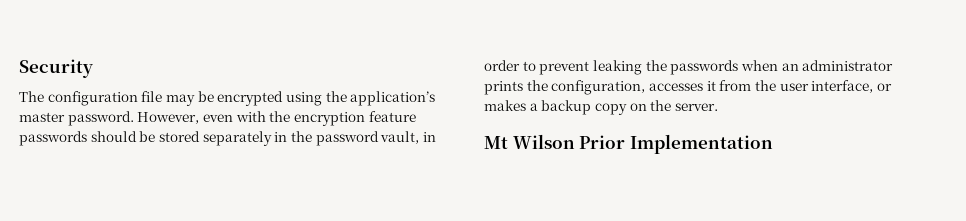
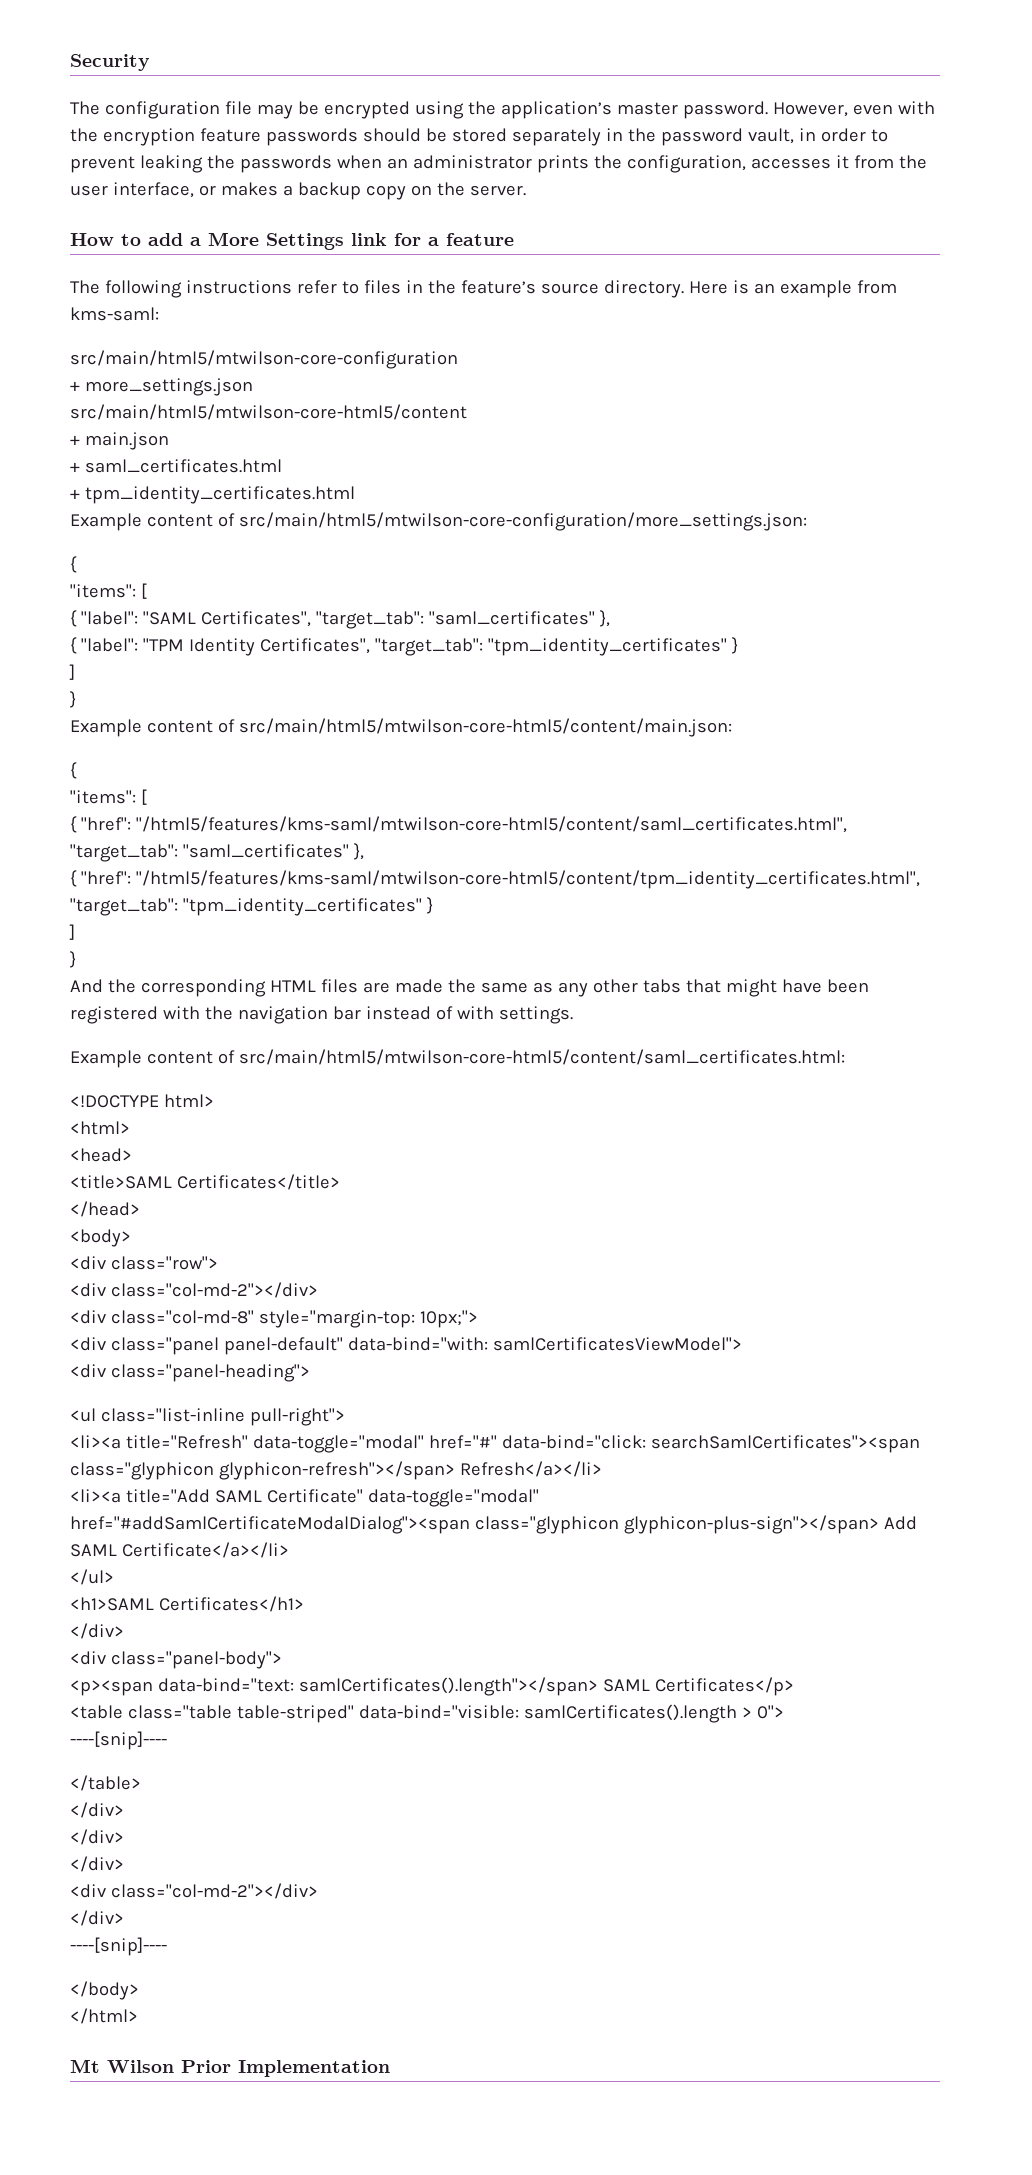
+ How to add a More Settings link for a feature
+ The following instructions refer to files in the feature’s source directory. Here is an example from kms-saml:
+ src/main/html5/mtwilson-core-configuration
+ + more_settings.json
+ src/main/html5/mtwilson-core-html5/content
+ + main.json
+ + saml_certificates.html
+ + tpm_identity_certificates.html
+ Example content of src/main/html5/mtwilson-core-configuration/more_settings.json:
+ {
+ "items": [
+ { "label": "SAML Certificates", "target_tab": "saml_certificates" },
+ { "label": "TPM Identity Certificates", "target_tab": "tpm_identity_certificates" }
+ ]
+ }
+ Example content of src/main/html5/mtwilson-core-html5/content/main.json:
+ {
+ "items": [
+ { "href": "/html5/features/kms-saml/mtwilson-core-html5/content/saml_certificates.html", "target_tab": "saml_certificates" },
+ { "href": "/html5/features/kms-saml/mtwilson-core-html5/content/tpm_identity_certificates.html", "target_tab": "tpm_identity_certificates" }
+ ]
+ }
+ And the corresponding HTML files are made the same as any other tabs that might have been registered with the navigation bar instead of with settings.
+ Example content of src/main/html5/mtwilson-core-html5/content/saml_certificates.html:
+ <!DOCTYPE html>
+ <html>
+ <head>
+ <title>SAML Certificates</title>
+ </head>
+ <body>
+ <div class="row">
+ <div class="col-md-2"></div>
+ <div class="col-md-8" style="margin-top: 10px;">
+ <div class="panel panel-default" data-bind="with: samlCertificatesViewModel">
+ <div class="panel-heading">
+ <ul class="list-inline pull-right">
+ <li><a title="Refresh" data-toggle="modal" href="#" data-bind="click: searchSamlCertificates"><span class="glyphicon glyphicon-refresh"></span> Refresh</a></li>
+ <li><a title="Add SAML Certificate" data-toggle="modal" href="#addSamlCertificateModalDialog"><span class="glyphicon glyphicon-plus-sign"></span> Add SAML Certificate</a></li>
+ </ul>
+ <h1>SAML Certificates</h1>
+ </div>
+ <div class="panel-body">
+ <p><span data-bind="text: samlCertificates().length"></span> SAML Certificates</p>
+ <table class="table table-striped" data-bind="visible: samlCertificates().length > 0">
+ ----[snip]----
+ </table>
+ </div>
+ </div>
+ </div>
+ <div class="col-md-2"></div>
+ </div>
+ ----[snip]----
+ </body>
+ </html>

